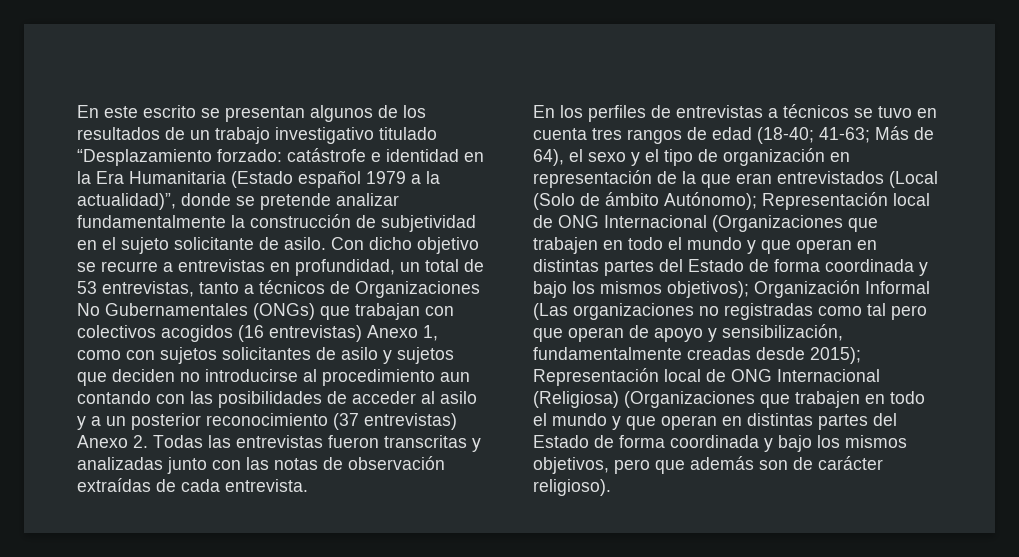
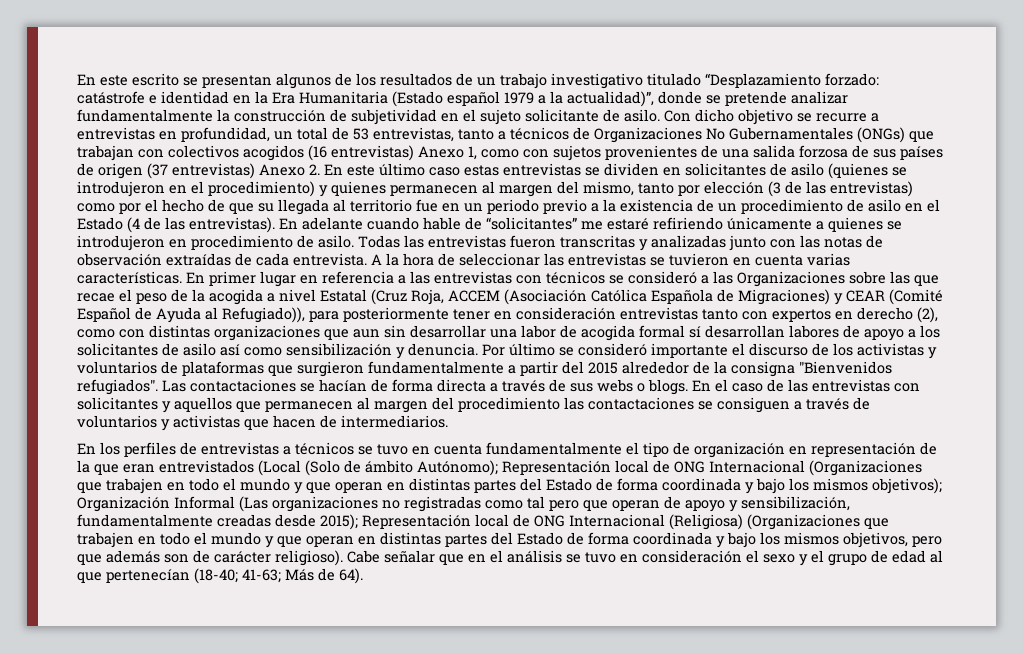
- Con dicho objetivo se recurre a entrevistas en profundidad, un total de 53 entrevistas, tanto a técnicos de Organizaciones No Gubernamentales (ONGs) que trabajan con colectivos acogidos (16 entrevistas) Anexo 1, como con sujetos solicitantes de asilo y sujetos que deciden no introducirse al procedimiento aun contando con las posibilidades de acceder al asilo y a un posterior reconocimiento (37 entrevistas) Anexo 2. Todas las entrevistas fueron transcritas y analizadas junto con las notas de observación extraídas de cada entrevista.
+ Con dicho objetivo se recurre a entrevistas en profundidad, un total de 53 entrevistas, tanto a técnicos de Organizaciones No Gubernamentales (ONGs) que trabajan con colectivos acogidos (16 entrevistas) Anexo 1, como con sujetos provenientes de una salida forzosa de sus países de origen (37 entrevistas) Anexo 2. En este último caso estas entrevistas se dividen en solicitantes de asilo (quienes se introdujeron en el procedimiento) y quienes permanecen al margen del mismo, tanto por elección (3 de las entrevistas) como por el hecho de que su llegada al territorio fue en un periodo previo a la existencia de un procedimiento de asilo en el Estado (4 de las entrevistas). En adelante cuando hable de “solicitantes” me estaré refiriendo únicamente a quienes se introdujeron en procedimiento de asilo. Todas las entrevistas fueron transcritas y analizadas junto con las notas de observación extraídas de cada entrevista. A la hora de seleccionar las entrevistas se tuvieron en cuenta varias características. En primer lugar en referencia a las entrevistas con técnicos se consideró a las Organizaciones sobre las que recae el peso de la acogida a nivel Estatal (Cruz Roja, ACCEM (Asociación Católica Española de Migraciones) y CEAR (Comité Español de Ayuda al Refugiado)), para posteriormente tener en consideración entrevistas tanto con expertos en derecho (2), como con distintas organizaciones que aun sin desarrollar una labor de acogida formal sí desarrollan labores de apoyo a los solicitantes de asilo así como sensibilización y denuncia. Por último se consideró importante el discurso de los activistas y voluntarios de plataformas que surgieron fundamentalmente a partir del 2015 alrededor de la consigna "Bienvenidos refugiados". Las contactaciones se hacían de forma directa a través de sus webs o blogs. En el caso de las entrevistas con solicitantes y aquellos que permanecen al margen del procedimiento las contactaciones se consiguen a través de voluntarios y activistas que hacen de intermediarios.
- En los perfiles de entrevistas a técnicos se tuvo en cuenta tres rangos de edad (18-40; 41-63; Más de 64), el sexo y el tipo de organización en representación de la que eran entrevistados (Local (Solo de ámbito Autónomo);
+ En los perfiles de entrevistas a técnicos se tuvo en cuenta fundamentalmente el tipo de organización en representación de la que eran entrevistados (Local (Solo de ámbito Autónomo);
+ Cabe señalar que en el análisis se tuvo en consideración el sexo y el grupo de edad al que pertenecían (18-40; 41-63; Más de 64).

